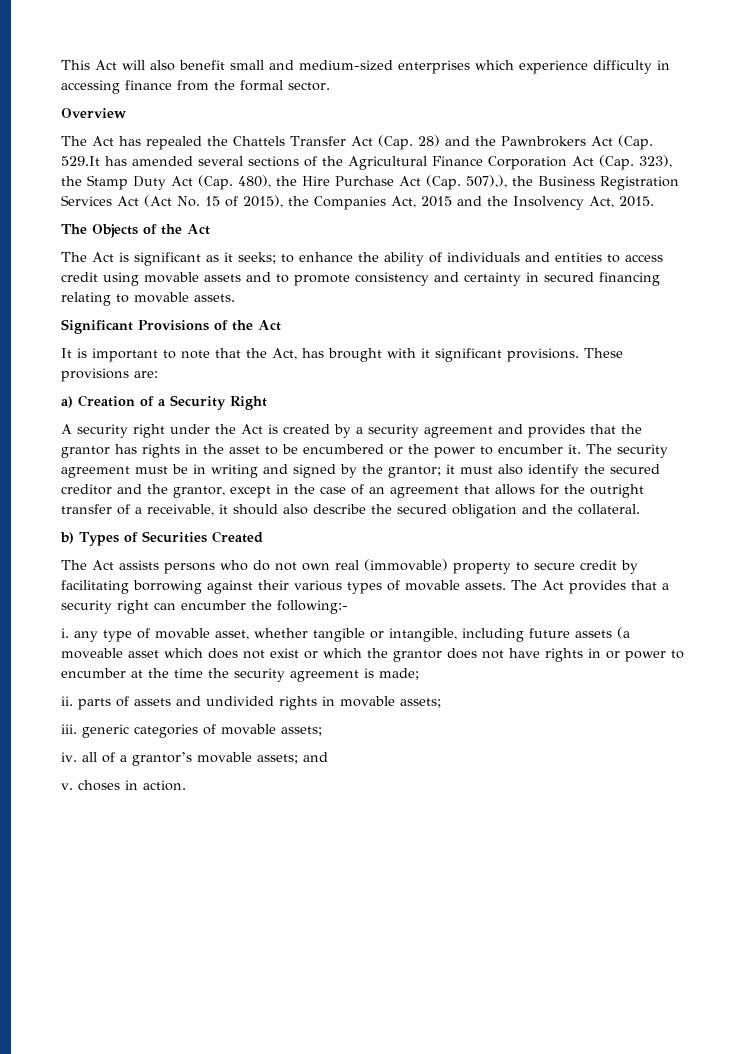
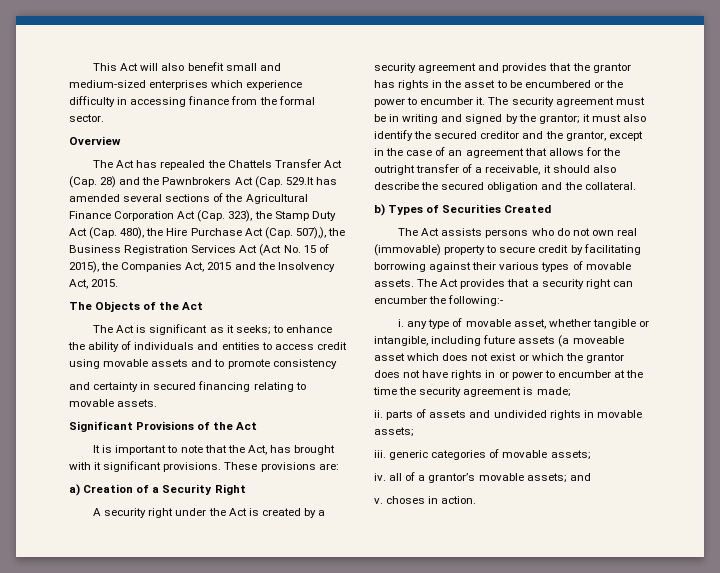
- The Act is significant as it seeks; to enhance the ability of individuals and entities to access credit using movable assets and to promote consistency and certainty in secured financing relating to movable assets.
+ The Act is significant as it seeks; to enhance the ability of individuals and entities to access credit using movable assets and to promote consistency
+ and certainty in secured financing relating to movable assets.

